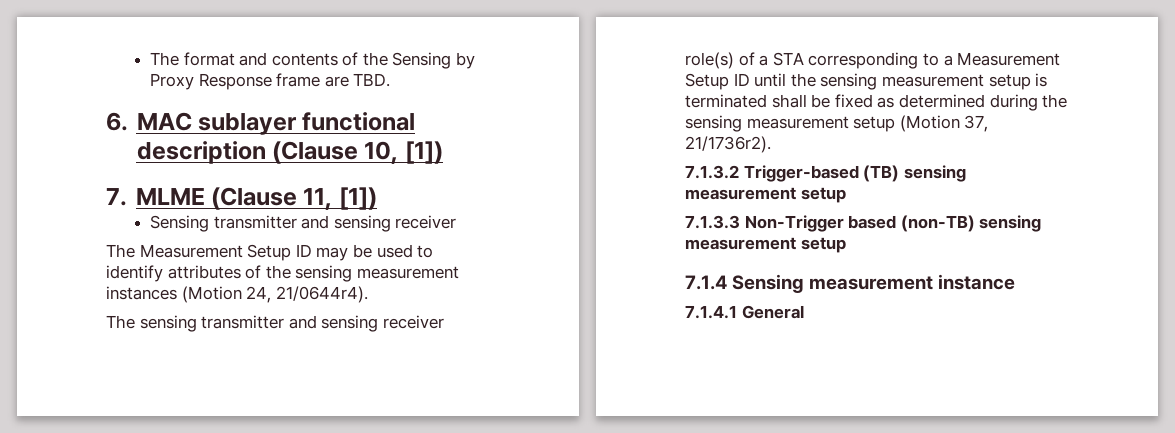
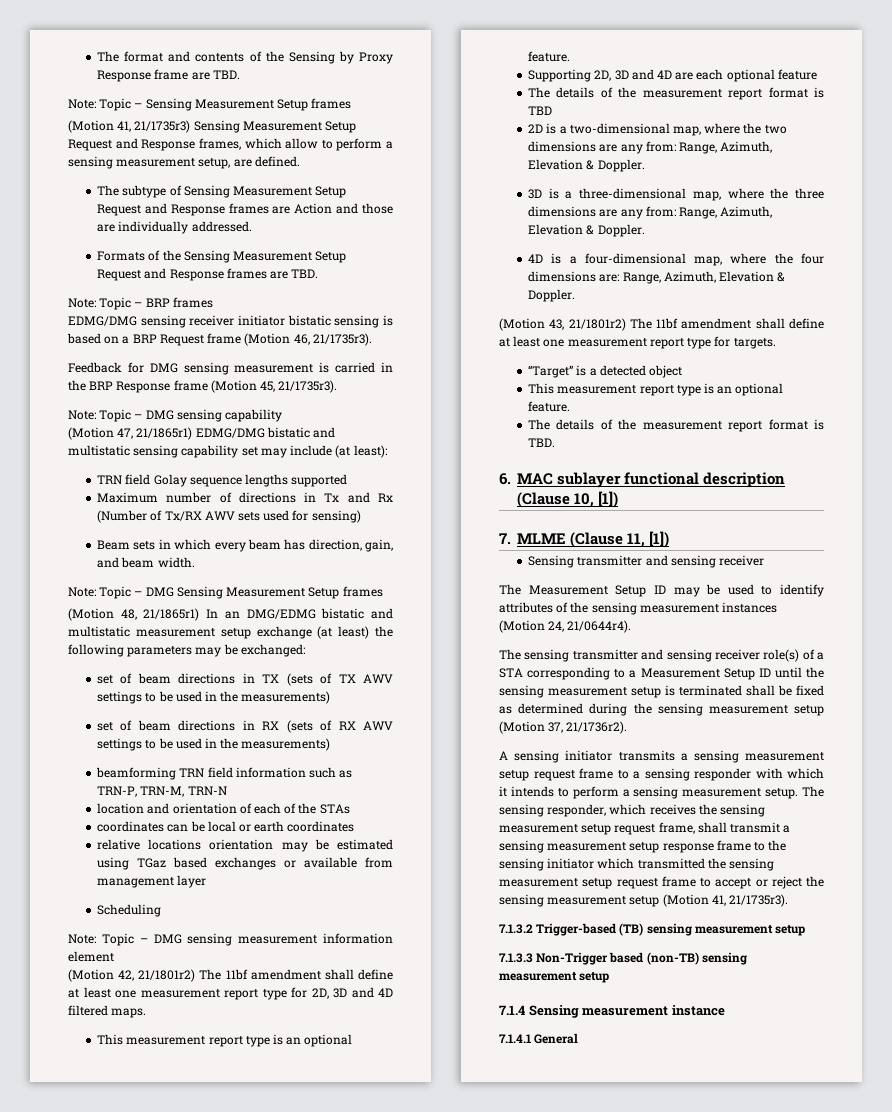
+ Note: Topic – Sensing Measurement Setup frames
+ (Motion 41, 21/1735r3) Sensing Measurement Setup Request and Response frames, which allow to perform a sensing measurement setup, are defined.
+ The subtype of Sensing Measurement Setup Request and Response frames are Action and those are individually addressed.
+ Formats of the Sensing Measurement Setup Request and Response frames are TBD.
+ Note: Topic – BRP frames
+ EDMG/DMG sensing receiver initiator bistatic sensing is based on a BRP Request frame (Motion 46, 21/1735r3).
+ Feedback for DMG sensing measurement is carried in the BRP Response frame (Motion 45, 21/1735r3).
+ Note: Topic – DMG sensing capability
+ (Motion 47, 21/1865r1) EDMG/DMG bistatic and multistatic sensing capability set may include (at least):
+ TRN field Golay sequence lengths supported
+ Maximum number of directions in Tx and Rx (Number of Tx/RX AWV sets used for sensing)
+ Beam sets in which every beam has direction, gain, and beam width.
+ Note: Topic – DMG Sensing Measurement Setup frames
+ (Motion 48, 21/1865r1) In an DMG/EDMG bistatic and multistatic measurement setup exchange (at least) the following parameters may be exchanged:
+ set of beam directions in TX (sets of TX AWV settings to be used in the measurements)
+ set of beam directions in RX (sets of RX AWV settings to be used in the measurements)
+ beamforming TRN field information such as TRN-P, TRN-M, TRN-N
+ location and orientation of each of the STAs
+ coordinates can be local or earth coordinates
+ relative locations orientation may be estimated using TGaz based exchanges or available from management layer
+ Scheduling
+ Note: Topic – DMG sensing measurement information element
+ (Motion 42, 21/1801r2) The 11bf amendment shall define at least one measurement report type for 2D, 3D and 4D filtered maps.
+ This measurement report type is an optional feature.
+ Supporting 2D, 3D and 4D are each optional feature
+ The details of the measurement report format is TBD
+ 2D is a two-dimensional map, where the two dimensions are any from: Range, Azimuth, Elevation & Doppler.
+ 3D is a three-dimensional map, where the three dimensions are any from: Range, Azimuth, Elevation & Doppler.
+ 4D is a four-dimensional map, where the four dimensions are: Range, Azimuth, Elevation & Doppler.
+ (Motion 43, 21/1801r2) The 11bf amendment shall define at least one measurement report type for targets.
+ “Target” is a detected object
+ This measurement report type is an optional feature.
+ The details of the measurement report format is TBD.
+ A sensing initiator transmits a sensing measurement setup request frame to a sensing responder with which it intends to perform a sensing measurement setup. The sensing responder, which receives the sensing measurement setup request frame, shall transmit a sensing measurement setup response frame to the sensing initiator which transmitted the sensing measurement setup request frame to accept or reject the sensing measurement setup (Motion 41, 21/1735r3).

